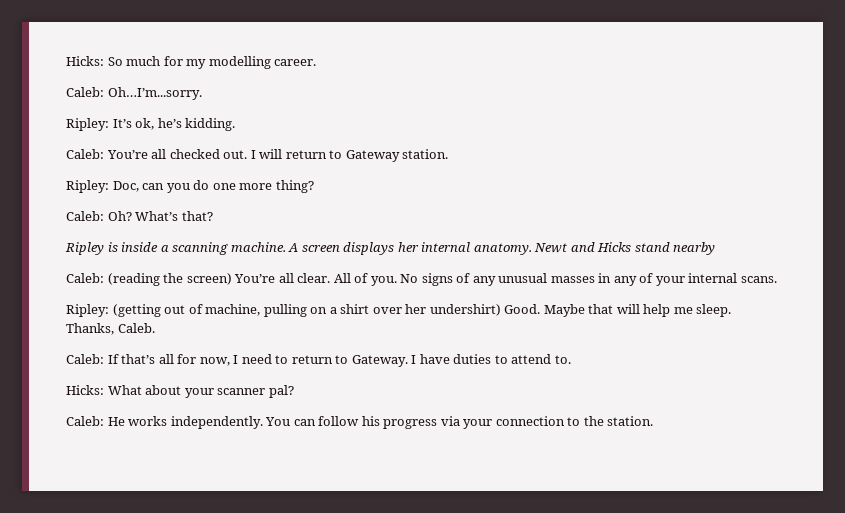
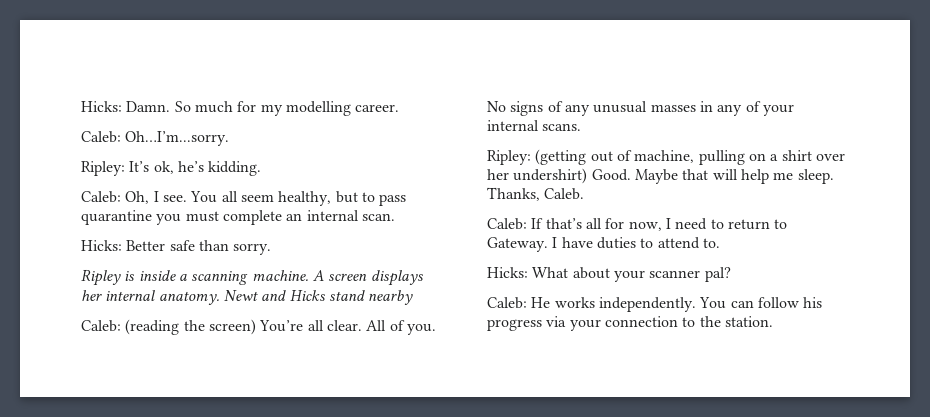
- Hicks: So much for my modelling career.
+ Hicks: Damn. So much for my modelling career.
- Caleb: You’re all checked out. I will return to Gateway station.
- Ripley: Doc, can you do one more thing?
- Caleb: Oh? What’s that?
+ Caleb: Oh, I see. You all seem healthy, but to pass quarantine you must complete an internal scan.
+ Hicks: Better safe than sorry.

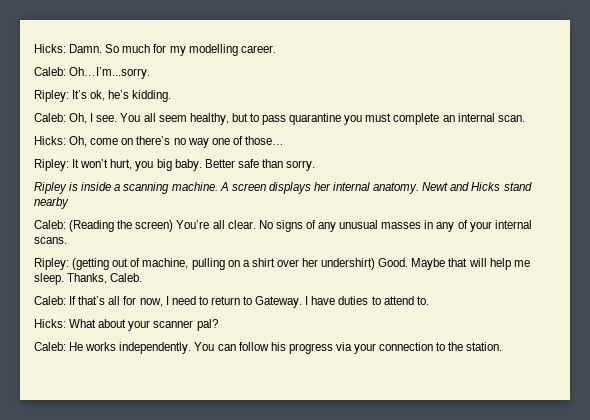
- Hicks: Better safe than sorry.
+ Hicks: Oh, come on there’s no way one of those…
+ Ripley: It won’t hurt, you big baby. Better safe than sorry.
- Caleb: (reading the screen) You’re all clear.
+ Caleb: (Reading the screen) You’re all clear.
- All of you.

